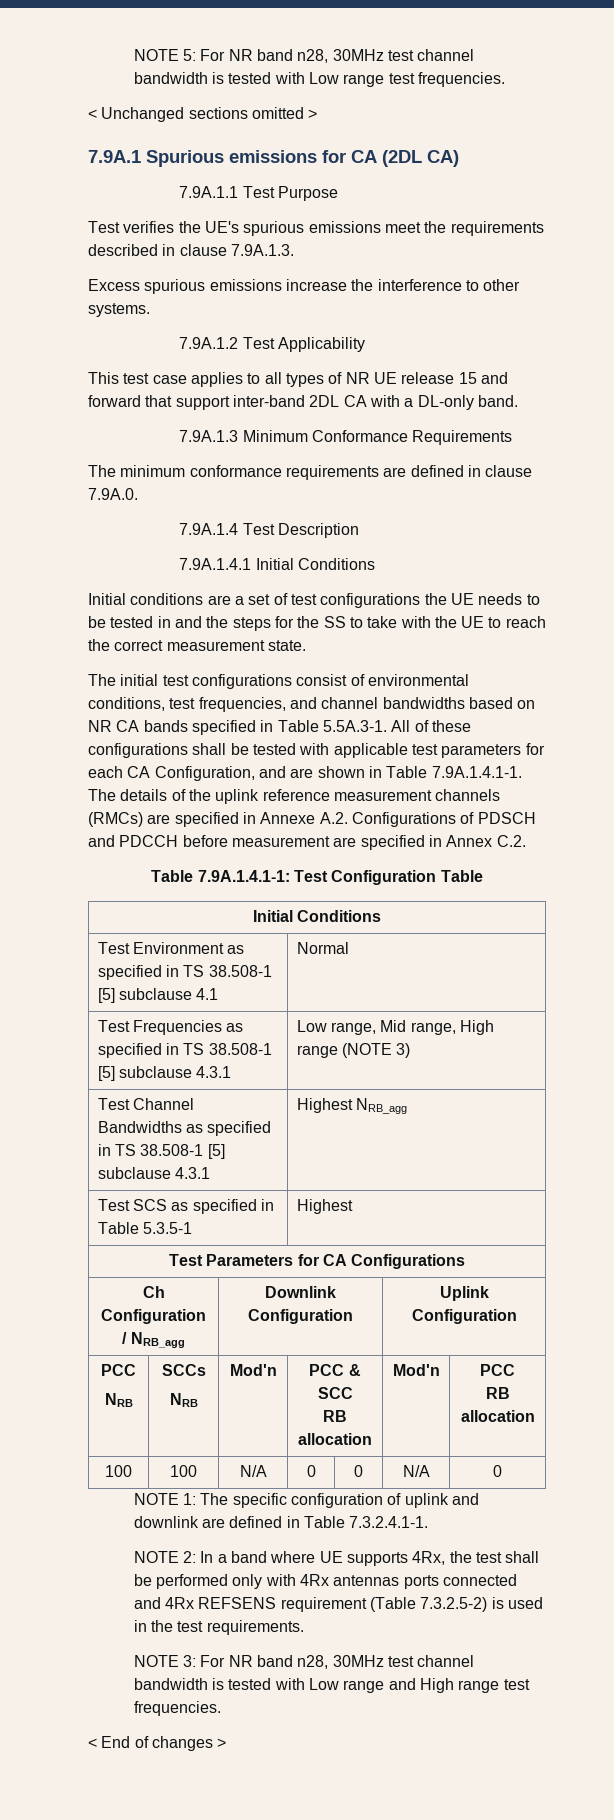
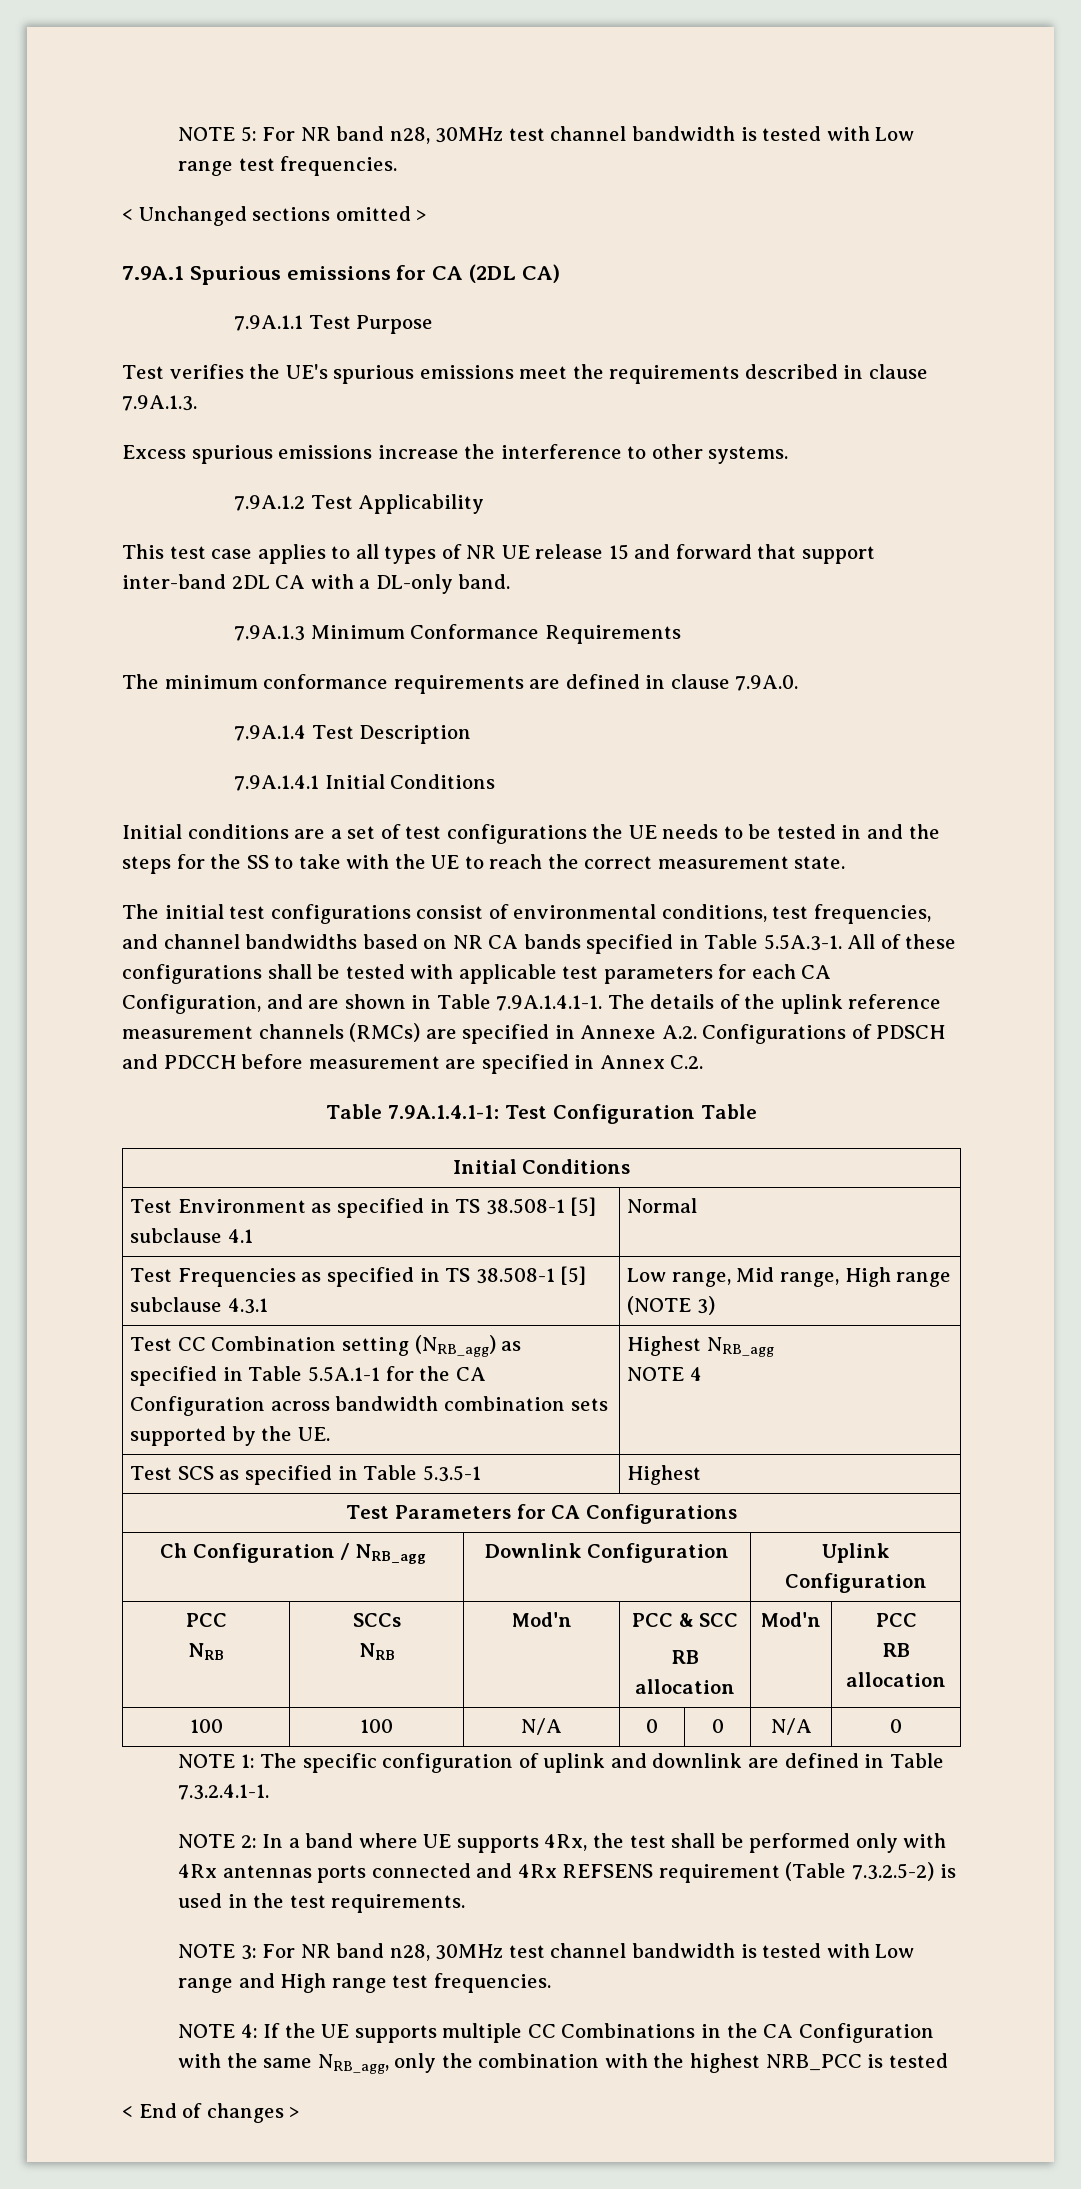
- Test Channel Bandwidths as specified in TS 38.508-1 [5] subclause 4.3.1 | Highest NRB_agg
+ Test CC Combination setting (NRB_agg) as specified in Table 5.5A.1-1 for the CA Configuration across bandwidth combination sets supported by the UE. | Highest NRB_agg
+ NOTE 4
+ NOTE 4: If the UE supports multiple CC Combinations in the CA Configuration with the same NRB_agg, only the combination with the highest NRB_PCC is tested

